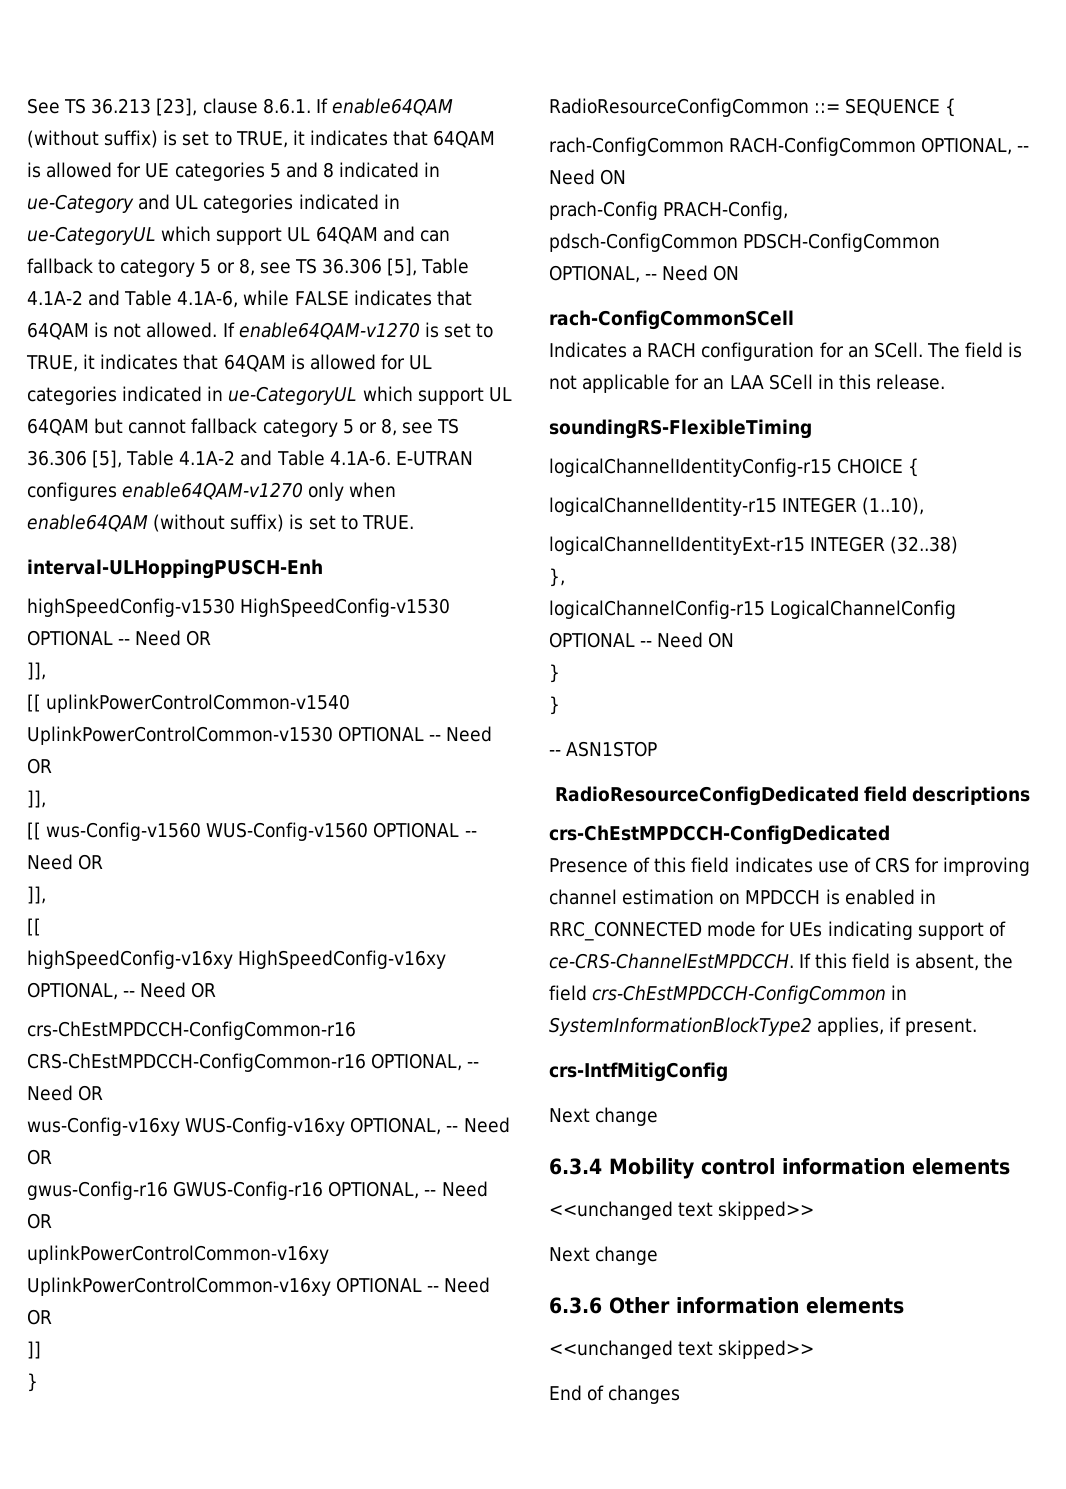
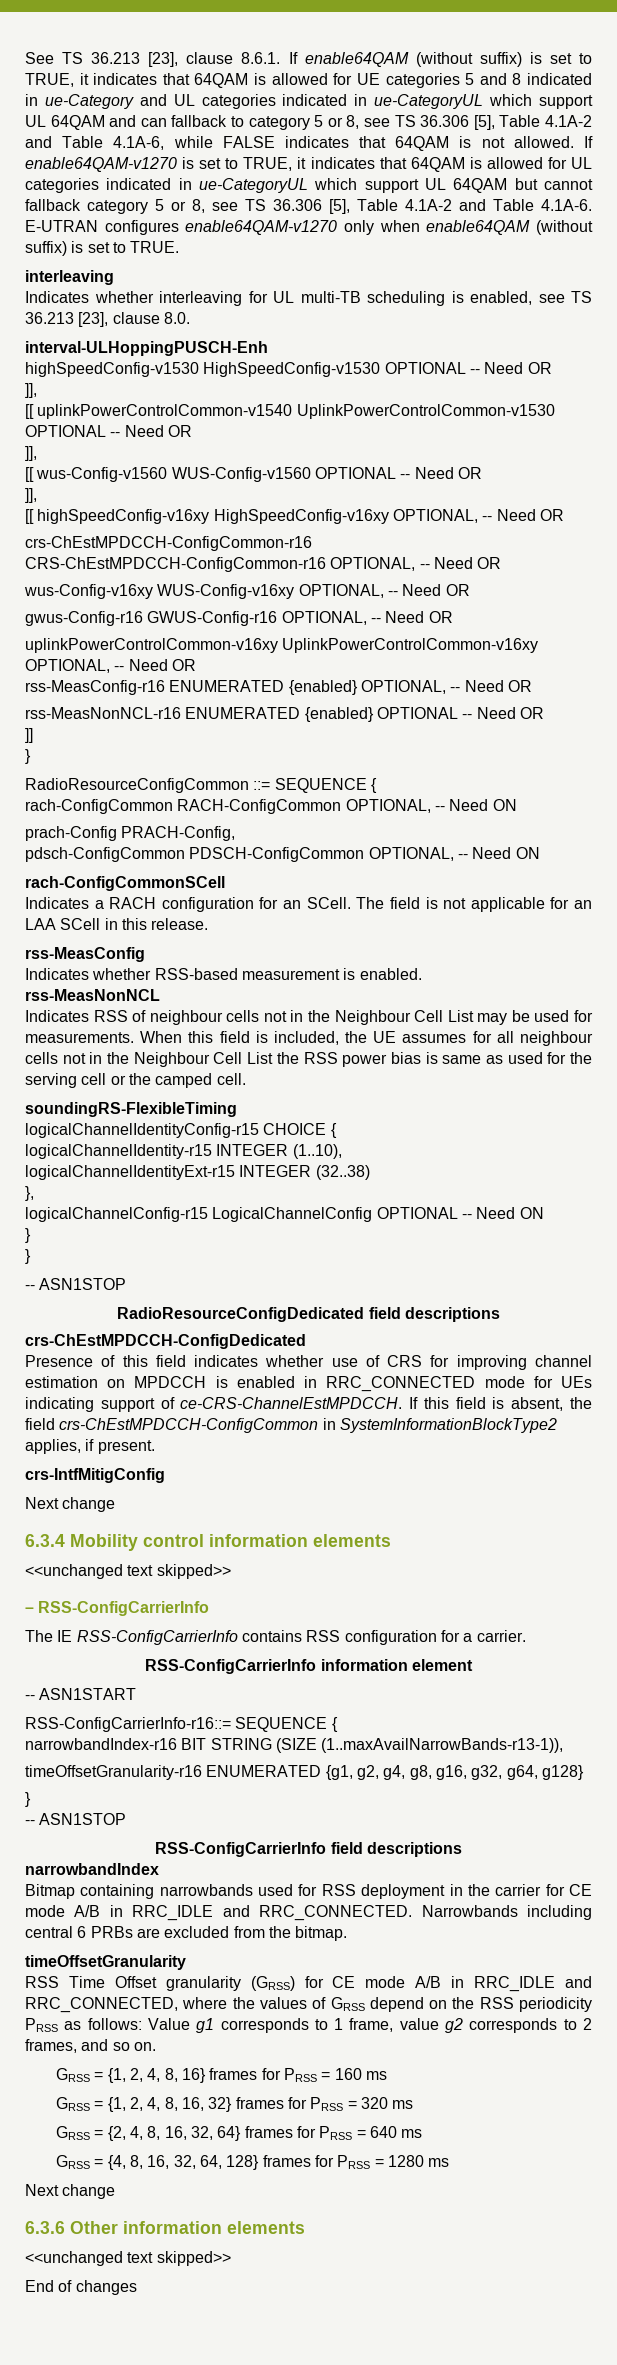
  If enable64QAM-v1270 is set to TRUE, it indicates that 64QAM is allowed for UL categories indicated in ue-CategoryUL which support UL 64QAM but cannot fallback category 5 or 8, see TS 36.306 [5], Table 4.1A-2 and Table 4.1A-6. E-UTRAN configures enable64QAM-v1270 only when enable64QAM (without suffix) is set to TRUE.
+ interleaving
+ Indicates whether interleaving for UL multi-TB scheduling is enabled, see TS 36.213 [23], clause 8.0.
  [[ wus-Config-v1560 WUS-Config-v1560 OPTIONAL -- Need OR
  ]],
- [[
- highSpeedConfig-v16xy HighSpeedConfig-v16xy OPTIONAL, -- Need OR
+ [[ highSpeedConfig-v16xy HighSpeedConfig-v16xy OPTIONAL, -- Need OR
- uplinkPowerControlCommon-v16xy UplinkPowerControlCommon-v16xy OPTIONAL -- Need OR
+ uplinkPowerControlCommon-v16xy UplinkPowerControlCommon-v16xy OPTIONAL, -- Need OR
+ rss-MeasConfig-r16 ENUMERATED {enabled} OPTIONAL, -- Need OR
+ rss-MeasNonNCL-r16 ENUMERATED {enabled} OPTIONAL -- Need OR
+ rss-MeasConfig
+ Indicates whether RSS-based measurement is enabled.
+ rss-MeasNonNCL
+ Indicates RSS of neighbour cells not in the Neighbour Cell List may be used for measurements. When this field is included, the UE assumes for all neighbour cells not in the Neighbour Cell List the RSS power bias is same as used for the serving cell or the camped cell.
- Presence of this field indicates use of CRS for improving channel estimation on MPDCCH is enabled in RRC_CONNECTED mode for UEs indicating support of ce-CRS-ChannelEstMPDCCH.
+ Presence of this field indicates whether use of CRS for improving channel estimation on MPDCCH is enabled in RRC_CONNECTED mode for UEs indicating support of ce-CRS-ChannelEstMPDCCH.
+ – RSS-ConfigCarrierInfo
+ The IE RSS-ConfigCarrierInfo contains RSS configuration for a carrier.
+ RSS-ConfigCarrierInfo information element
+ -- ASN1START
+ RSS-ConfigCarrierInfo-r16::= SEQUENCE {
+ narrowbandIndex-r16 BIT STRING (SIZE (1..maxAvailNarrowBands-r13-1)),
+ timeOffsetGranularity-r16 ENUMERATED {g1, g2, g4, g8, g16, g32, g64, g128}
+ }
+ -- ASN1STOP
+ RSS-ConfigCarrierInfo field descriptions
+ narrowbandIndex
+ Bitmap containing narrowbands used for RSS deployment in the carrier for CE mode A/B in RRC_IDLE and RRC_CONNECTED. Narrowbands including central 6 PRBs are excluded from the bitmap.
+ timeOffsetGranularity
+ RSS Time Offset granularity (GRSS) for CE mode A/B in RRC_IDLE and RRC_CONNECTED, where the values of GRSS depend on the RSS periodicity PRSS as follows: Value g1 corresponds to 1 frame, value g2 corresponds to 2 frames, and so on.
+ GRSS = {1, 2, 4, 8, 16} frames for PRSS = 160 ms
+ GRSS = {1, 2, 4, 8, 16, 32} frames for PRSS = 320 ms
+ GRSS = {2, 4, 8, 16, 32, 64} frames for PRSS = 640 ms
+ GRSS = {4, 8, 16, 32, 64, 128} frames for PRSS = 1280 ms

